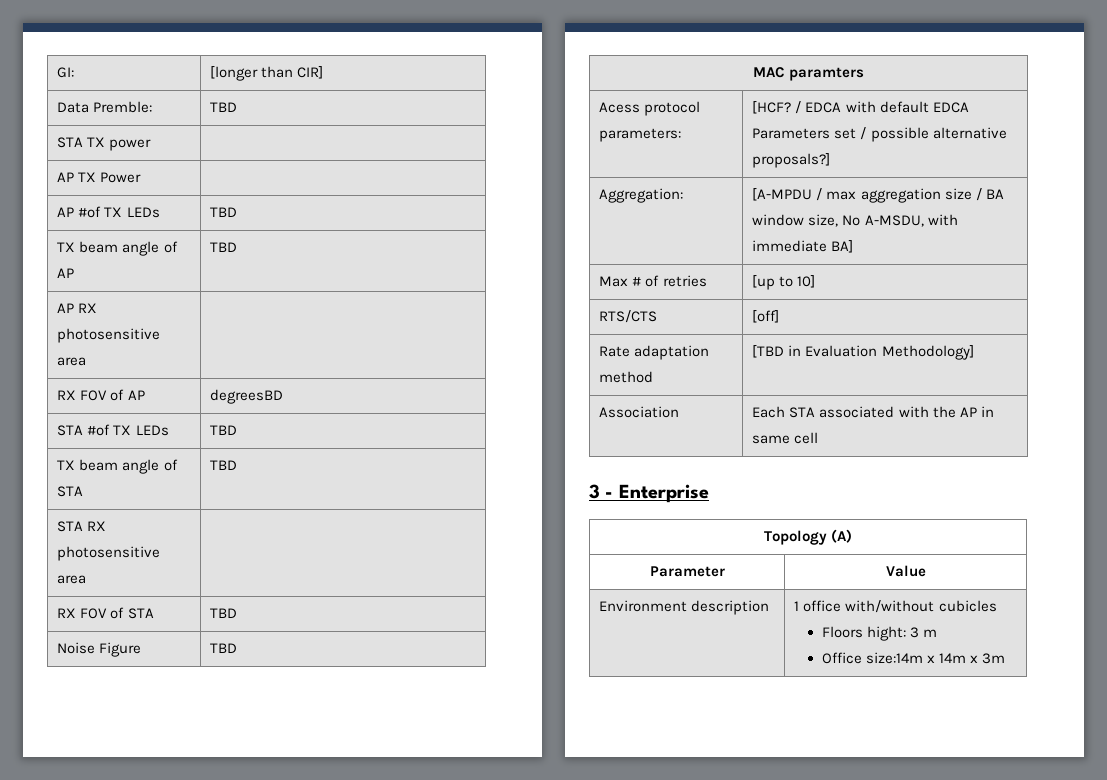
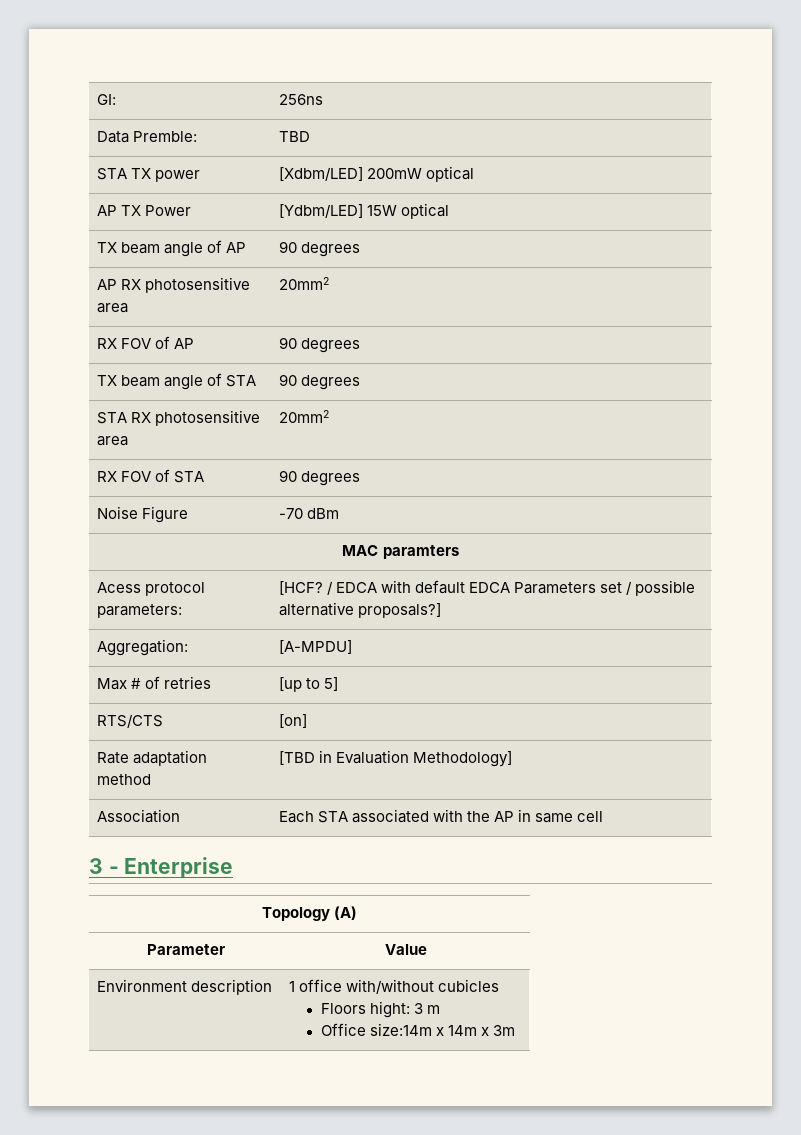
- GI: | [longer than CIR]
+ GI: | 256ns
- STA TX power |
+ STA TX power | [Xdbm/LED] 200mW optical
- AP TX Power |
- AP #of TX LEDs | TBD
+ AP TX Power | [Ydbm/LED] 15W optical
- TX beam angle of AP | TBD
+ TX beam angle of AP | 90 degrees
- AP RX photosensitive area |
+ AP RX photosensitive area | 20mm2
- RX FOV of AP | degreesBD
- STA #of TX LEDs | TBD
+ RX FOV of AP | 90 degrees
- TX beam angle of STA | TBD
+ TX beam angle of STA | 90 degrees
- STA RX photosensitive area |
+ STA RX photosensitive area | 20mm2
- RX FOV of STA | TBD
+ RX FOV of STA | 90 degrees
- Noise Figure | TBD
+ Noise Figure | -70 dBm
- Aggregation: | [A-MPDU / max aggregation size / BA window size, No A-MSDU, with immediate BA]
+ Aggregation: | [A-MPDU]
- Max # of retries | [up to 10]
+ Max # of retries | [up to 5]
- RTS/CTS | [off]
+ RTS/CTS | [on]

